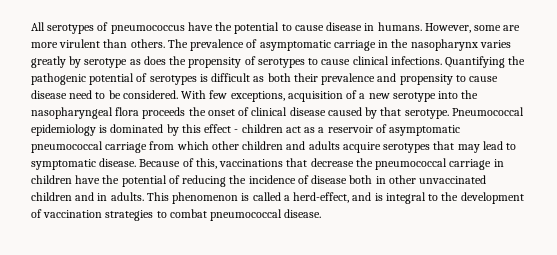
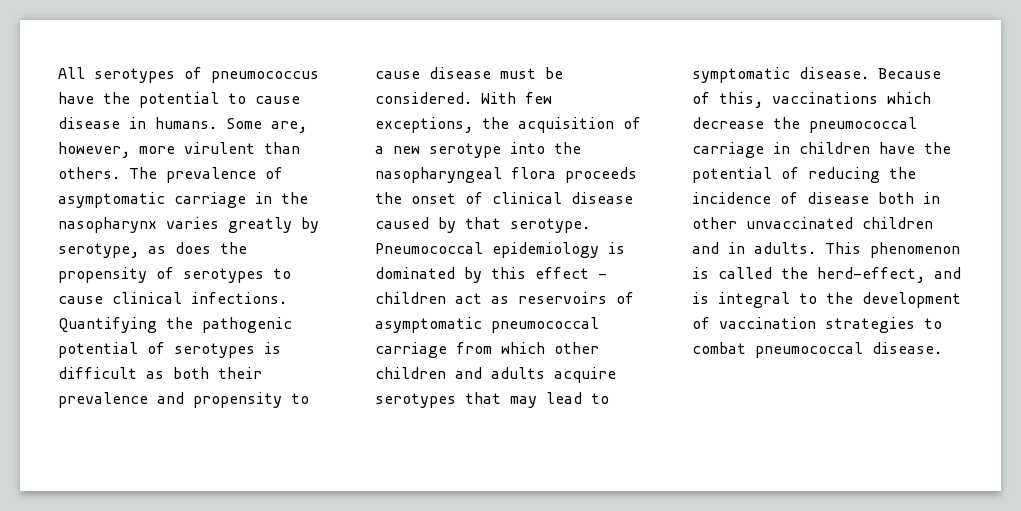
- However, some are more virulent than others.
+ Some are, however, more virulent than others.
- The prevalence of asymptomatic carriage in the nasopharynx varies greatly by serotype as does the propensity of serotypes to cause clinical infections.
+ The prevalence of asymptomatic carriage in the nasopharynx varies greatly by serotype, as does the propensity of serotypes to cause clinical infections.
- Quantifying the pathogenic potential of serotypes is difficult as both their prevalence and propensity to cause disease need to be considered.
+ Quantifying the pathogenic potential of serotypes is difficult as both their prevalence and propensity to cause disease must be considered.
- With few exceptions, acquisition of a new serotype into the nasopharyngeal flora proceeds the onset of clinical disease caused by that serotype.
+ With few exceptions, the acquisition of a new serotype into the nasopharyngeal flora proceeds the onset of clinical disease caused by that serotype.
- Pneumococcal epidemiology is dominated by this effect - children act as a reservoir of asymptomatic pneumococcal carriage from which other children and adults acquire serotypes that may lead to symptomatic disease.
+ Pneumococcal epidemiology is dominated by this effect - children act as reservoirs of asymptomatic pneumococcal carriage from which other children and adults acquire serotypes that may lead to symptomatic disease.
- Because of this, vaccinations that decrease the pneumococcal carriage in children have the potential of reducing the incidence of disease both in other unvaccinated children and in adults.
+ Because of this, vaccinations which decrease the pneumococcal carriage in children have the potential of reducing the incidence of disease both in other unvaccinated children and in adults.
- This phenomenon is called a herd-effect, and is integral to the development of vaccination strategies to combat pneumococcal disease.
+ This phenomenon is called the herd-effect, and is integral to the development of vaccination strategies to combat pneumococcal disease.

